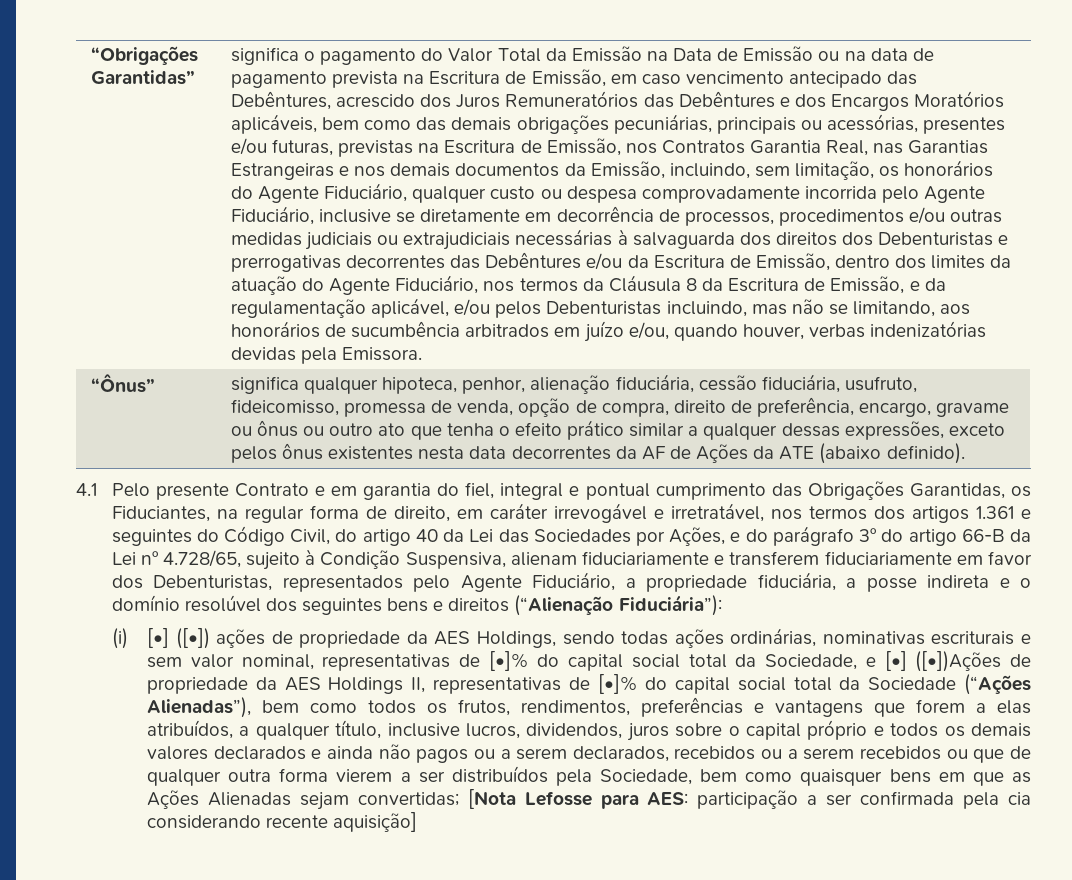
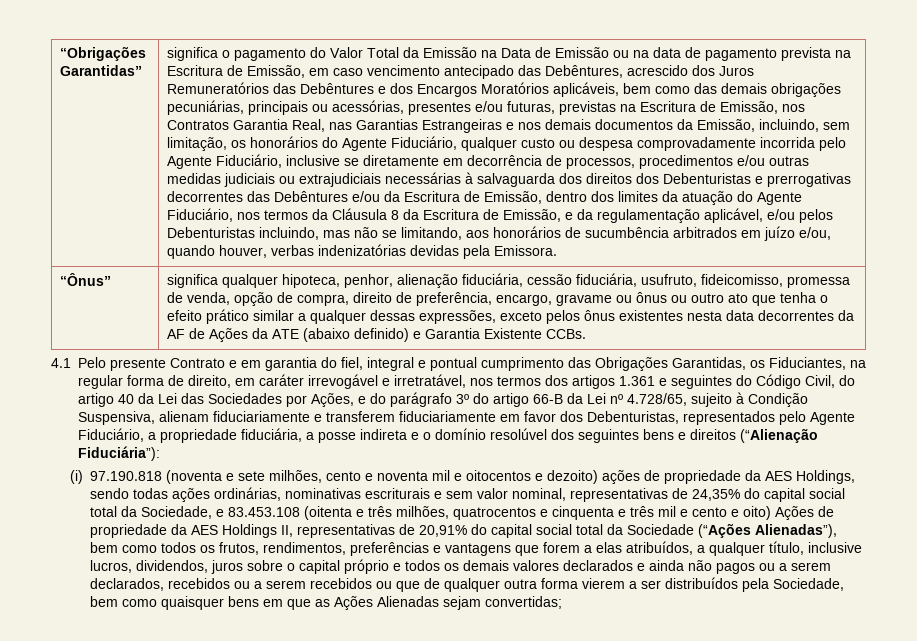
- significa qualquer hipoteca, penhor, alienação fiduciária, cessão fiduciária, usufruto, fideicomisso, promessa de venda, opção de compra, direito de preferência, encargo, gravame ou ônus ou outro ato que tenha o efeito prático similar a qualquer dessas expressões, exceto pelos ônus existentes nesta data decorrentes da AF de Ações da ATE (abaixo definido).
+ significa qualquer hipoteca, penhor, alienação fiduciária, cessão fiduciária, usufruto, fideicomisso, promessa de venda, opção de compra, direito de preferência, encargo, gravame ou ônus ou outro ato que tenha o efeito prático similar a qualquer dessas expressões, exceto pelos ônus existentes nesta data decorrentes da AF de Ações da ATE (abaixo definido) e Garantia Existente CCBs.
- (i) [•] ([•]) ações de propriedade da AES Holdings, sendo todas ações ordinárias, nominativas escriturais e sem valor nominal, representativas de [•]% do capital social total da Sociedade, e [•] ([•])Ações de propriedade da AES Holdings II, representativas de [•]% do capital social total da Sociedade (“Ações Alienadas”), bem como todos os frutos, rendimentos, preferências e vantagens que forem a elas atribuídos, a qualquer título, inclusive lucros, dividendos, juros sobre o capital próprio e todos os demais valores declarados e ainda não pagos ou a serem declarados, recebidos ou a serem recebidos ou que de qualquer outra forma vierem a ser distribuídos pela Sociedade, bem como quaisquer bens em que as Ações Alienadas sejam convertidas; [Nota Lefosse para AES: participação a ser confirmada pela cia considerando recente aquisição]
+ (i) 97.190.818 (noventa e sete milhões, cento e noventa mil e oitocentos e dezoito) ações de propriedade da AES Holdings, sendo todas ações ordinárias, nominativas escriturais e sem valor nominal, representativas de 24,35% do capital social total da Sociedade, e 83.453.108 (oitenta e três milhões, quatrocentos e cinquenta e três mil e cento e oito) Ações de propriedade da AES Holdings II, representativas de 20,91% do capital social total da Sociedade (“Ações Alienadas”), bem como todos os frutos, rendimentos, preferências e vantagens que forem a elas atribuídos, a qualquer título, inclusive lucros, dividendos, juros sobre o capital próprio e todos os demais valores declarados e ainda não pagos ou a serem declarados, recebidos ou a serem recebidos ou que de qualquer outra forma vierem a ser distribuídos pela Sociedade, bem como quaisquer bens em que as Ações Alienadas sejam convertidas;

